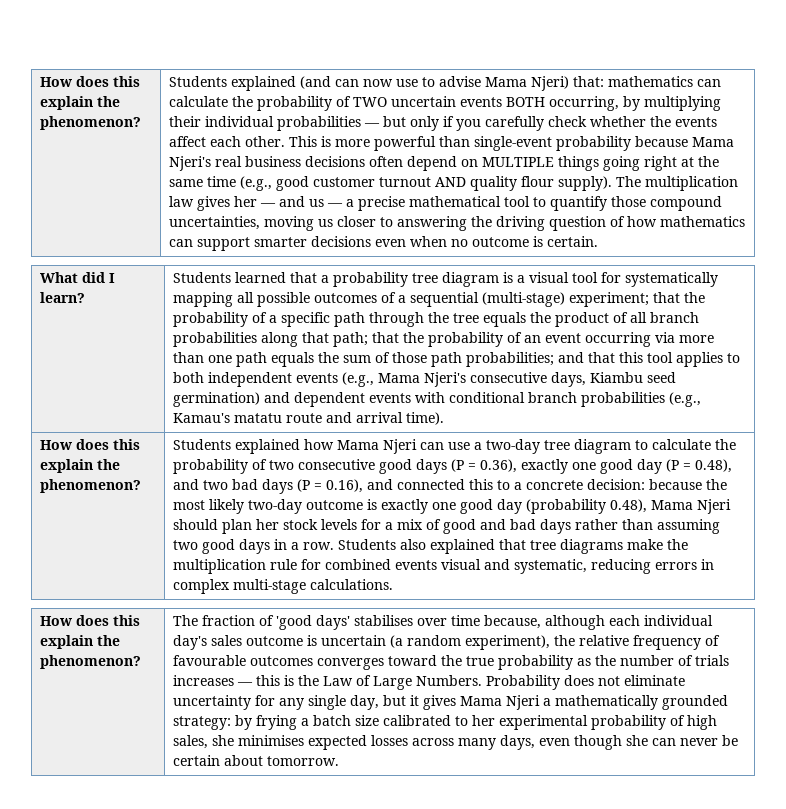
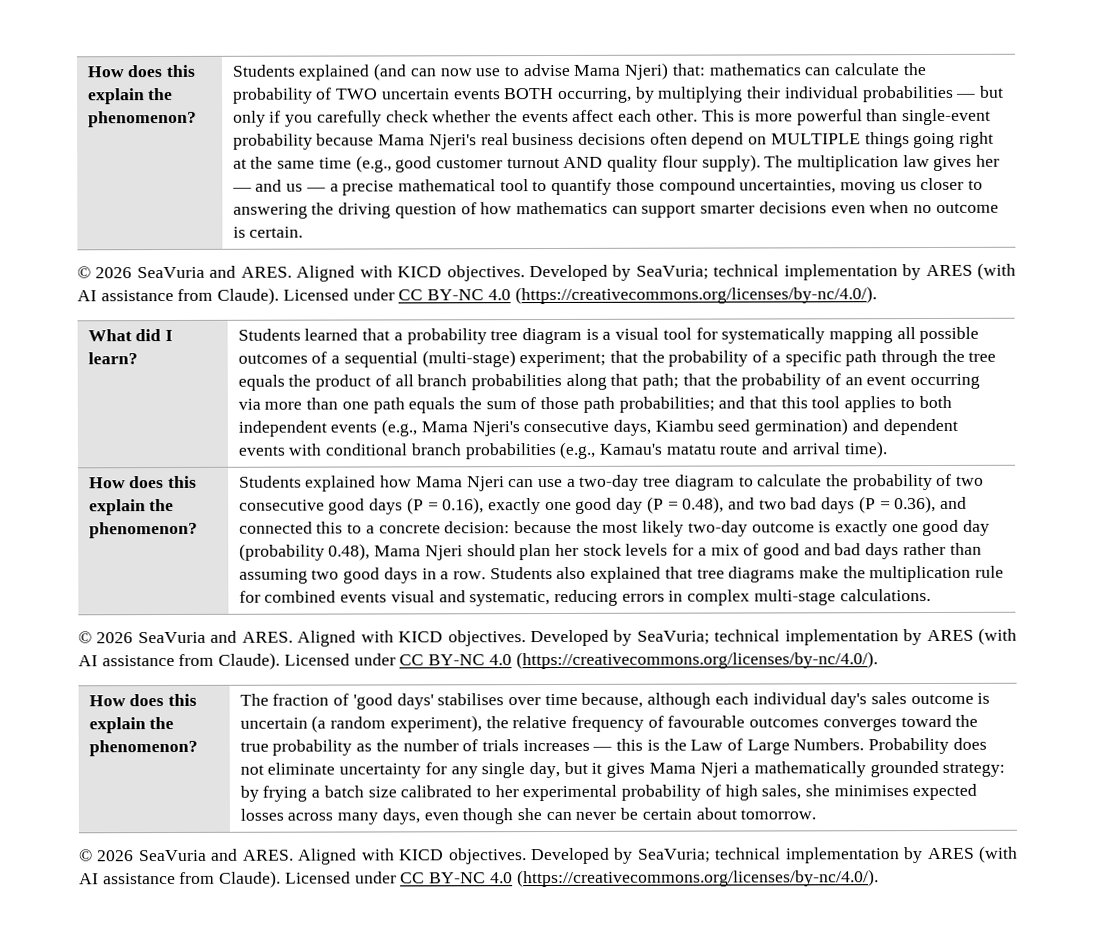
  The multiplication law gives her — and us — a precise mathematical tool to quantify those compound uncertainties, moving us closer to answering the driving question of how mathematics can support smarter decisions even when no outcome is certain.
+ © 2026 SeaVuria and ARES. Aligned with KICD objectives. Developed by SeaVuria; technical implementation by ARES (with AI assistance from Claude). Licensed under CC BY-NC 4.0 (https://creativecommons.org/licenses/by-nc/4.0/).
- Students explained how Mama Njeri can use a two-day tree diagram to calculate the probability of two consecutive good days (P = 0.36), exactly one good day (P = 0.48), and two bad days (P = 0.16), and connected this to a concrete decision:
+ Students explained how Mama Njeri can use a two-day tree diagram to calculate the probability of two consecutive good days (P = 0.16), exactly one good day (P = 0.48), and two bad days (P = 0.36), and connected this to a concrete decision:
  Students also explained that tree diagrams make the multiplication rule for combined events visual and systematic, reducing errors in complex multi-stage calculations.
+ © 2026 SeaVuria and ARES. Aligned with KICD objectives. Developed by SeaVuria; technical implementation by ARES (with AI assistance from Claude). Licensed under CC BY-NC 4.0 (https://creativecommons.org/licenses/by-nc/4.0/).
  Probability does not eliminate uncertainty for any single day, but it gives Mama Njeri a mathematically grounded strategy: by frying a batch size calibrated to her experimental probability of high sales, she minimises expected losses across many days, even though she can never be certain about tomorrow.
+ © 2026 SeaVuria and ARES. Aligned with KICD objectives. Developed by SeaVuria; technical implementation by ARES (with AI assistance from Claude). Licensed under CC BY-NC 4.0 (https://creativecommons.org/licenses/by-nc/4.0/).

